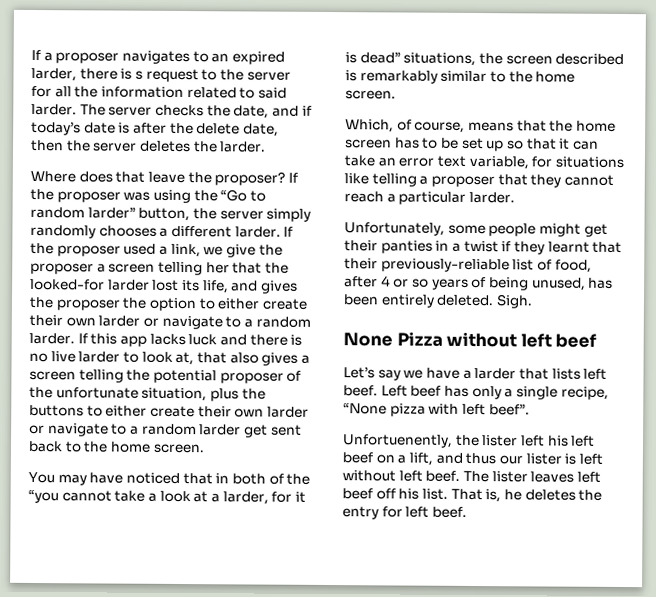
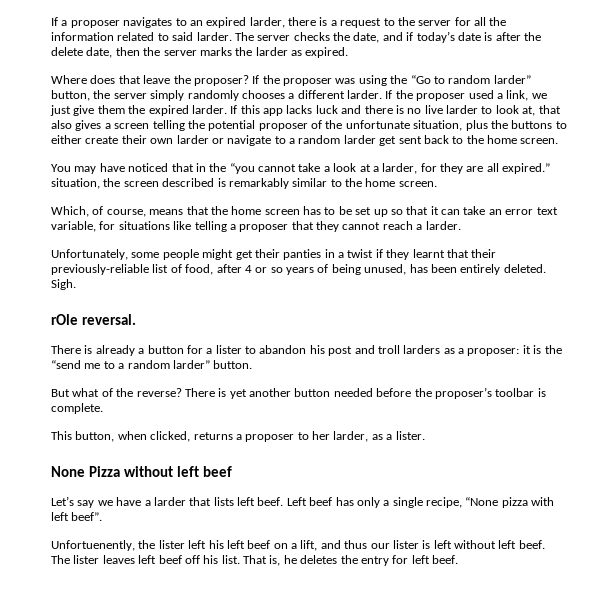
- If a proposer navigates to an expired larder, there is s request to the server for all the information related to said larder.
+ If a proposer navigates to an expired larder, there is a request to the server for all the information related to said larder.
- The server checks the date, and if today’s date is after the delete date, then the server deletes the larder.
+ The server checks the date, and if today’s date is after the delete date, then the server marks the larder as expired.
- If the proposer used a link, we give the proposer a screen telling her that the looked-for larder lost its life, and gives the proposer the option to either create their own larder or navigate to a random larder.
+ If the proposer used a link, we just give them the expired larder.
- You may have noticed that in both of the “you cannot take a look at a larder, for it is dead” situations, the screen described is remarkably similar to the home screen.
+ You may have noticed that in the “you cannot take a look at a larder, for they are all expired.” situation, the screen described is remarkably similar to the home screen.
- Which, of course, means that the home screen has to be set up so that it can take an error text variable, for situations like telling a proposer that they cannot reach a particular larder.
+ Which, of course, means that the home screen has to be set up so that it can take an error text variable, for situations like telling a proposer that they cannot reach a larder.
+ rOle reversal.
+ There is already a button for a lister to abandon his post and troll larders as a proposer: it is the “send me to a random larder” button.
+ But what of the reverse? There is yet another button needed before the proposer’s toolbar is complete.
+ This button, when clicked, returns a proposer to her larder, as a lister.

